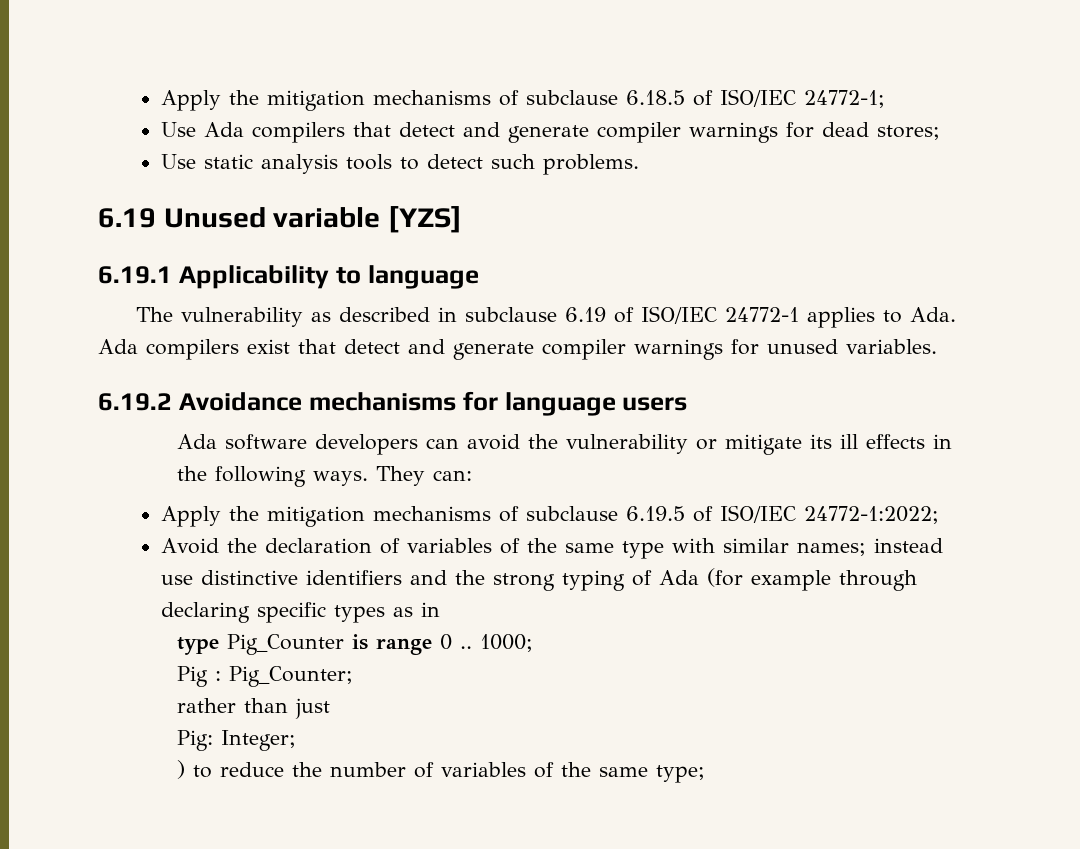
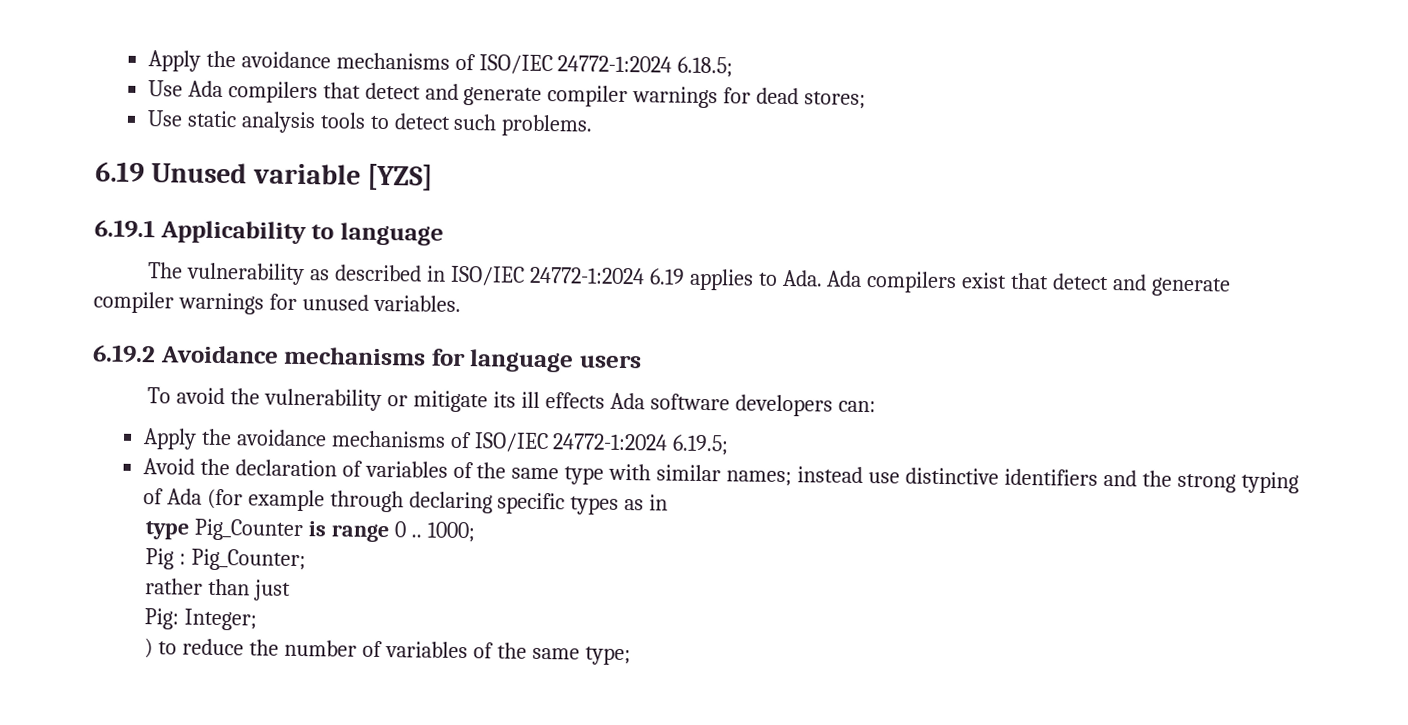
- Apply the mitigation mechanisms of subclause 6.18.5 of ISO/IEC 24772-1;
+ Apply the avoidance mechanisms of ISO/IEC 24772-1:2024 6.18.5;
- The vulnerability as described in subclause 6.19 of ISO/IEC 24772-1 applies to Ada. Ada compilers exist that detect and generate compiler warnings for unused variables.
+ The vulnerability as described in ISO/IEC 24772-1:2024 6.19 applies to Ada. Ada compilers exist that detect and generate compiler warnings for unused variables.
- Ada software developers can avoid the vulnerability or mitigate its ill effects in the following ways. They can:
+ To avoid the vulnerability or mitigate its ill effects Ada software developers can:
- Apply the mitigation mechanisms of subclause 6.19.5 of ISO/IEC 24772-1:2022;
+ Apply the avoidance mechanisms of ISO/IEC 24772-1:2024 6.19.5;

